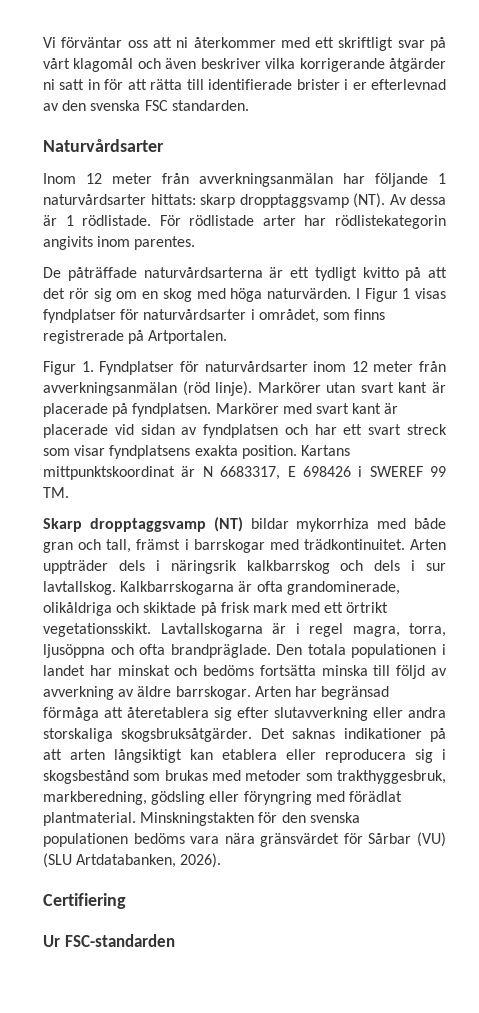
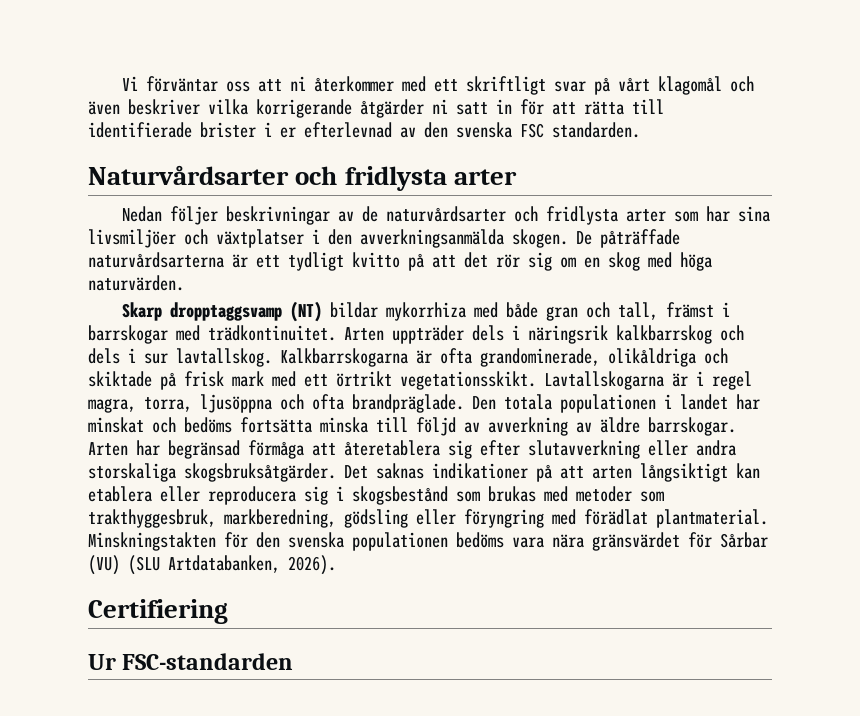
- Naturvårdsarter
- Inom 12 meter från avverkningsanmälan har följande 1 naturvårdsarter hittats: skarp dropptaggsvamp (NT). Av dessa är 1 rödlistade. För rödlistade arter har rödlistekategorin angivits inom parentes.
- De påträffade naturvårdsarterna är ett tydligt kvitto på att det rör sig om en skog med höga naturvärden. I Figur 1 visas fyndplatser för naturvårdsarter i området, som finns registrerade på Artportalen.
- Figur 1. Fyndplatser för naturvårdsarter inom 12 meter från avverkningsanmälan (röd linje). Markörer utan svart kant är placerade på fyndplatsen. Markörer med svart kant är placerade vid sidan av fyndplatsen och har ett svart streck som visar fyndplatsens exakta position. Kartans mittpunktskoordinat är N 6683317, E 698426 i SWEREF 99 TM.
+ Naturvårdsarter och fridlysta arter
+ Nedan följer beskrivningar av de naturvårdsarter och fridlysta arter som har sina livsmiljöer och växtplatser i den avverkningsanmälda skogen. De påträffade naturvårdsarterna är ett tydligt kvitto på att det rör sig om en skog med höga naturvärden.

